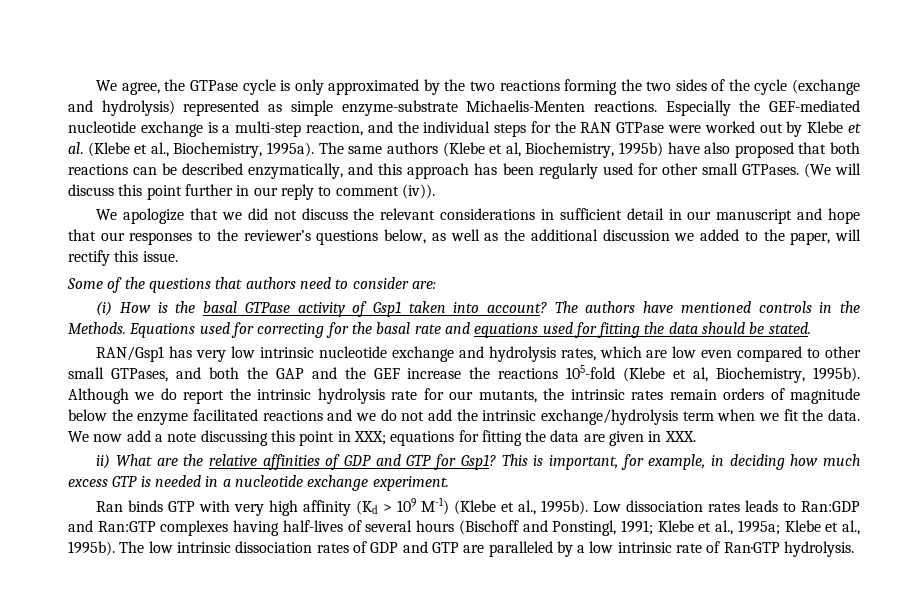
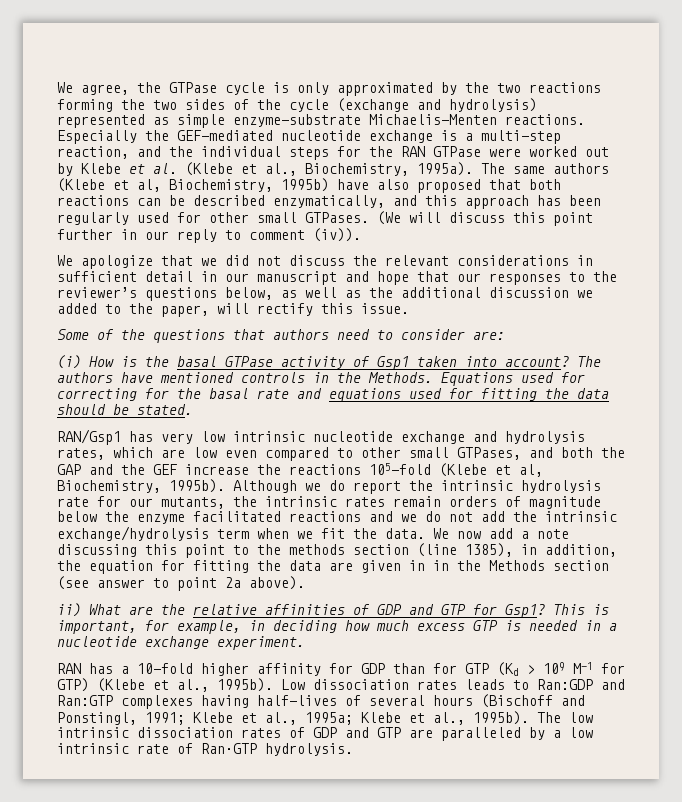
- We now add a note discussing this point in XXX; equations for fitting the data are given in XXX.
+ We now add a note discussing this point to the methods section (line 1385), in addition, the equation for fitting the data are given in in the Methods section (see answer to point 2a above).
- Ran binds GTP with very high affinity (Kd > 109 M-1) (Klebe et al., 1995b).
+ RAN has a 10-fold higher affinity for GDP than for GTP (Kd > 109 M-1 for GTP) (Klebe et al., 1995b).

